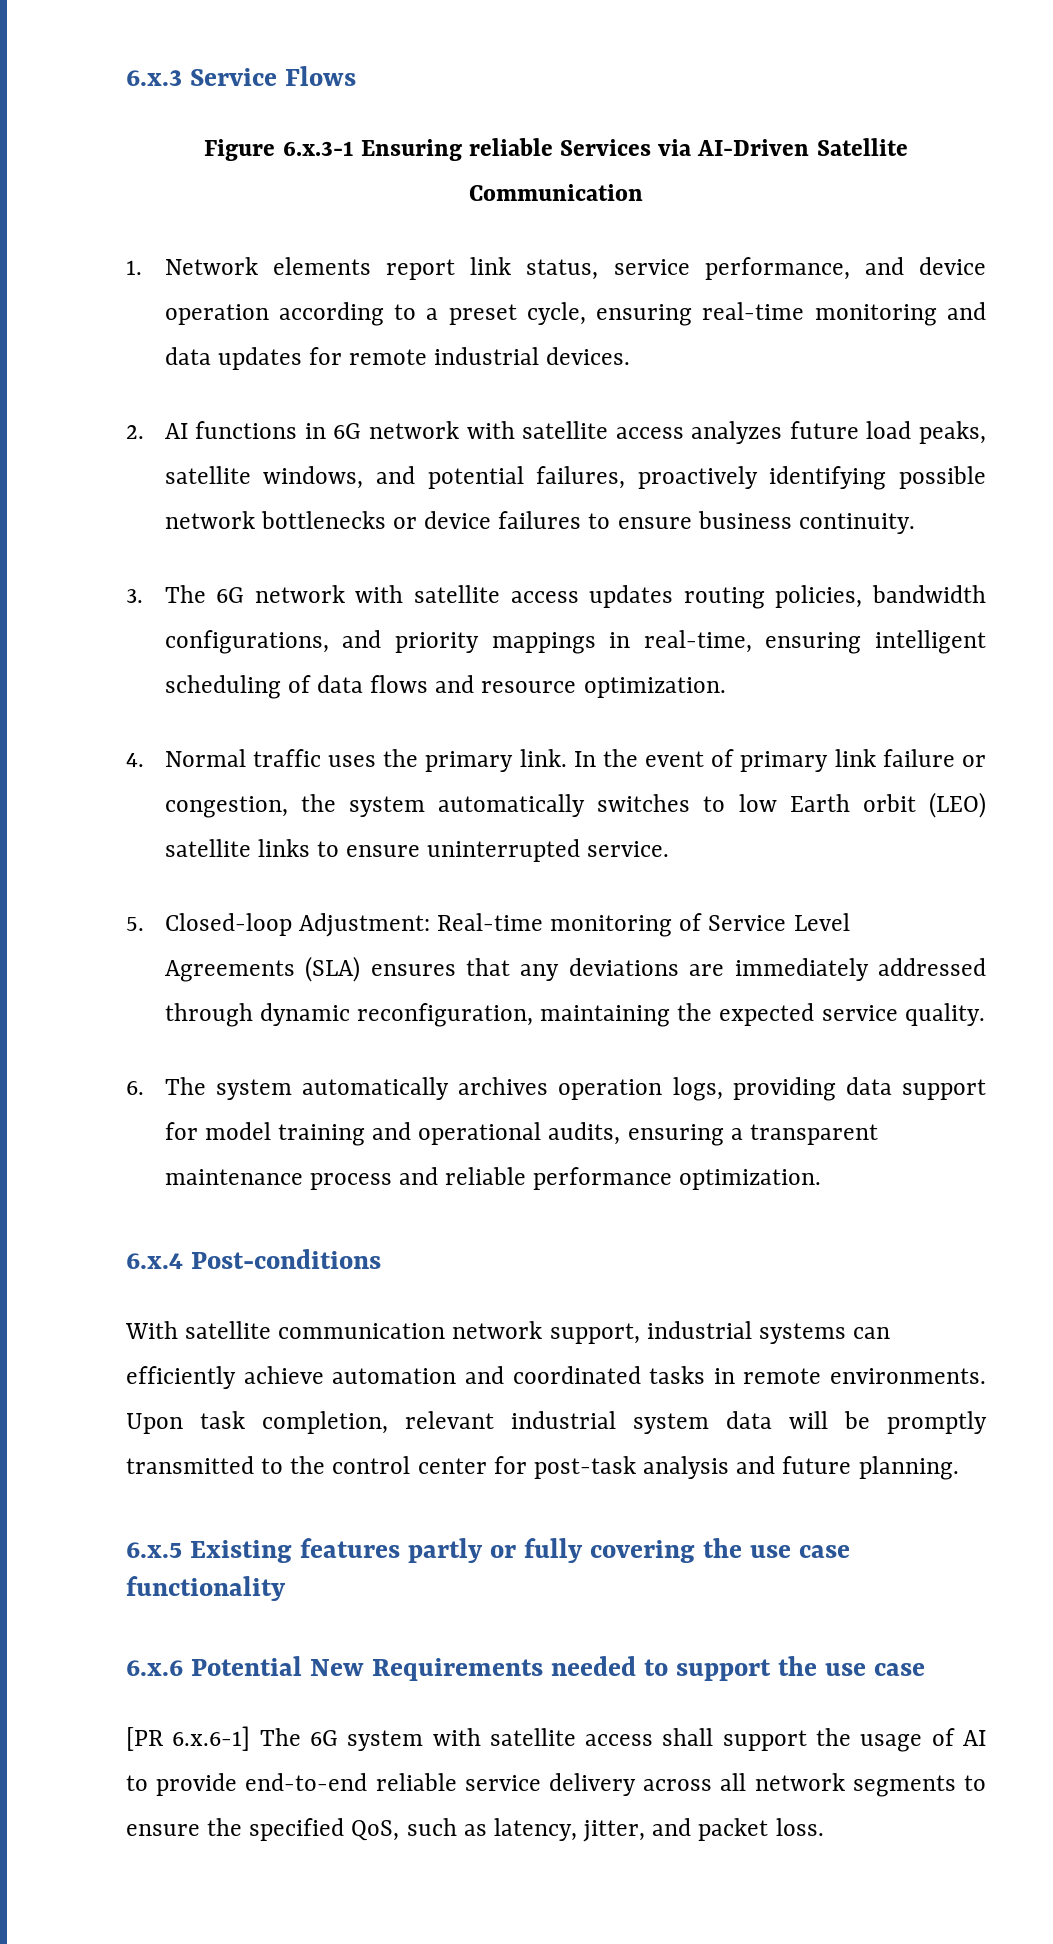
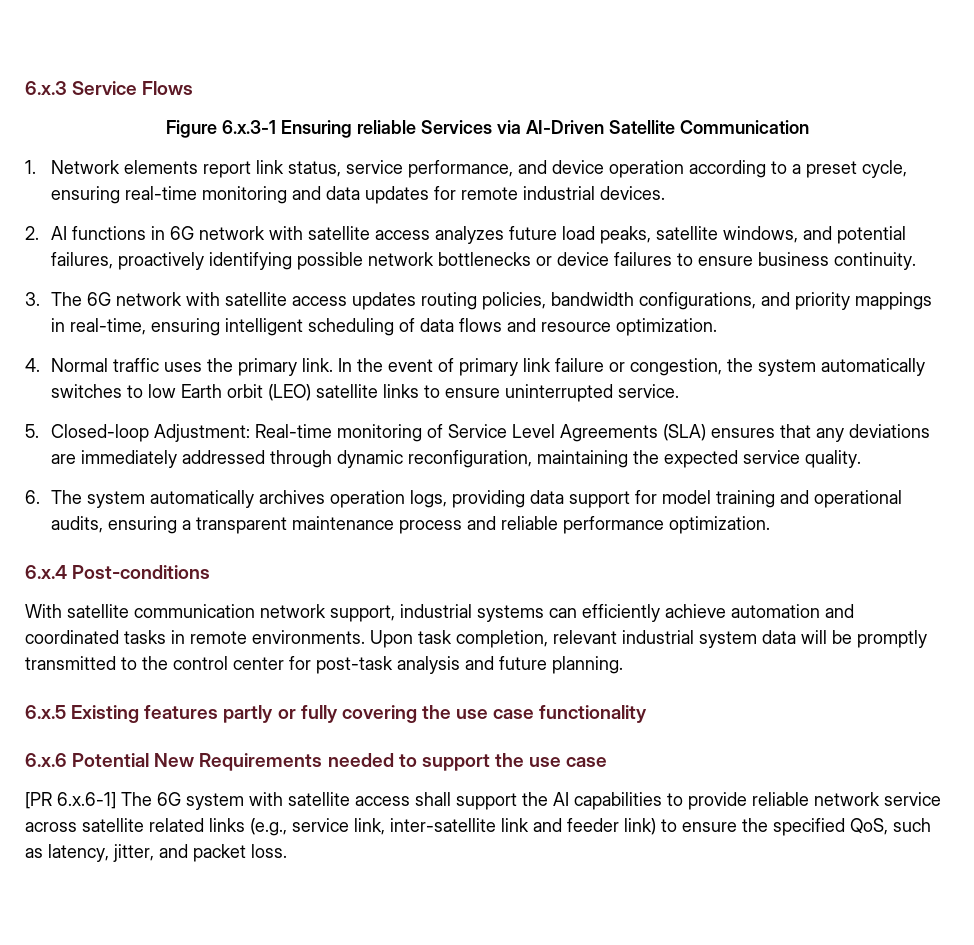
- [PR 6.x.6-1] The 6G system with satellite access shall support the usage of AI to provide end-to-end reliable service delivery across all network segments to ensure the specified QoS, such as latency, jitter, and packet loss.
+ [PR 6.x.6-1] The 6G system with satellite access shall support the AI capabilities to provide reliable network service across satellite related links (e.g., service link, inter-satellite link and feeder link) to ensure the specified QoS, such as latency, jitter, and packet loss.

